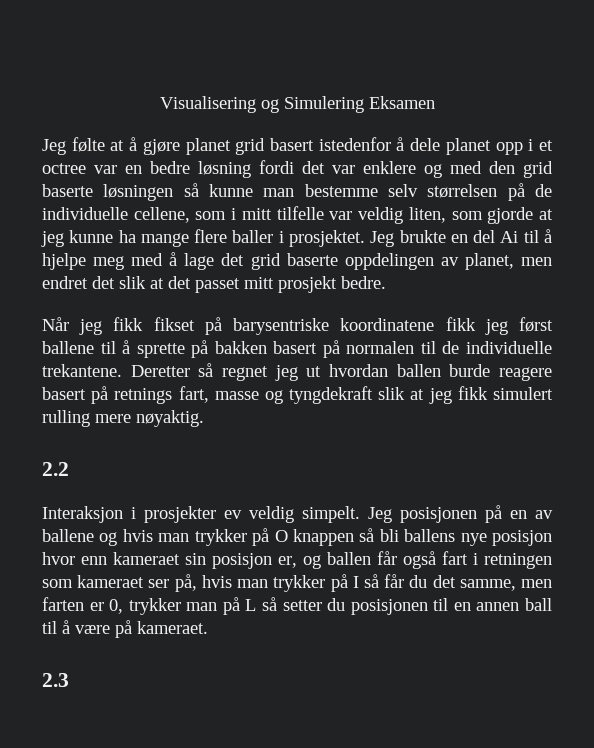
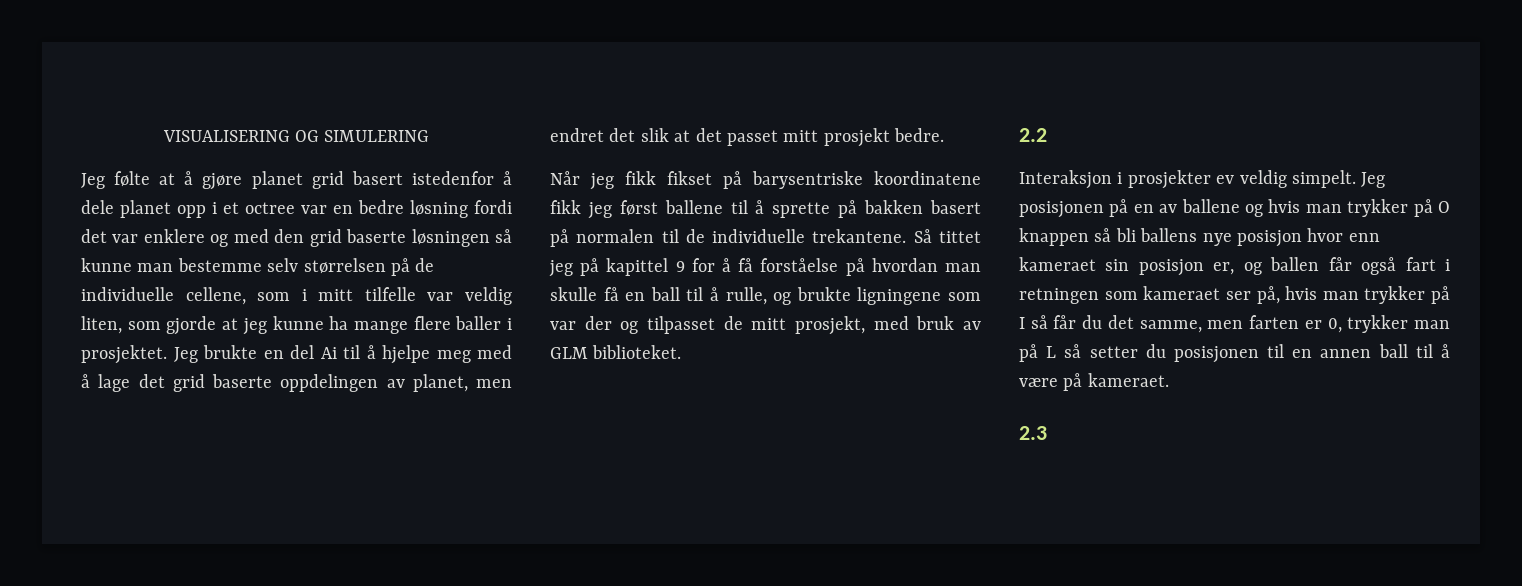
- Visualisering og Simulering Eksamen
+ VISUALISERING OG SIMULERING
- Deretter så regnet jeg ut hvordan ballen burde reagere basert på retnings fart, masse og tyngdekraft slik at jeg fikk simulert rulling mere nøyaktig.
+ Så tittet jeg på kapittel 9 for å få forståelse på hvordan man skulle få en ball til å rulle, og brukte ligningene som var der og tilpasset de mitt prosjekt, med bruk av GLM biblioteket.

